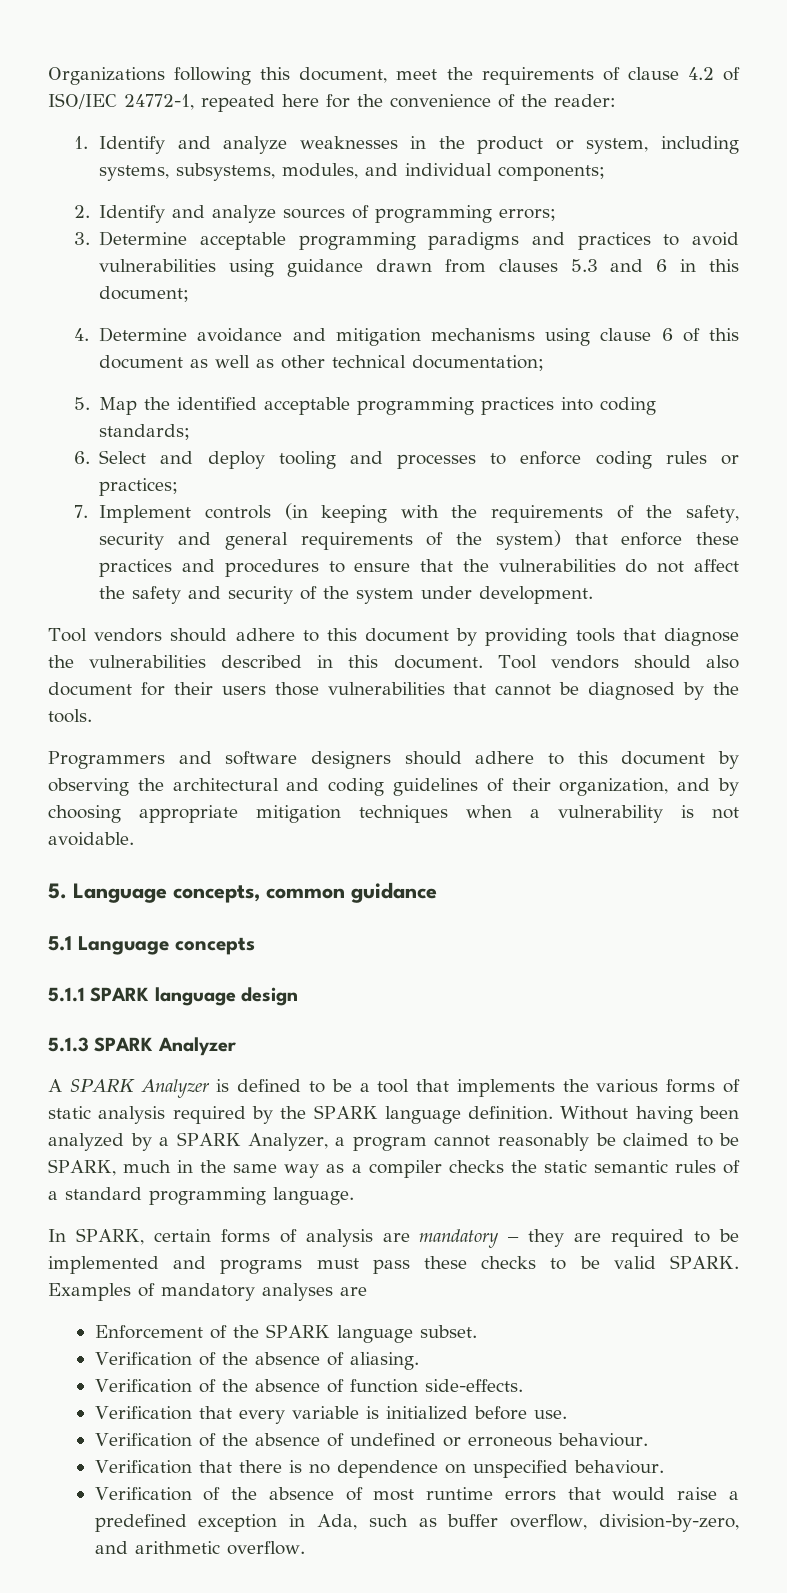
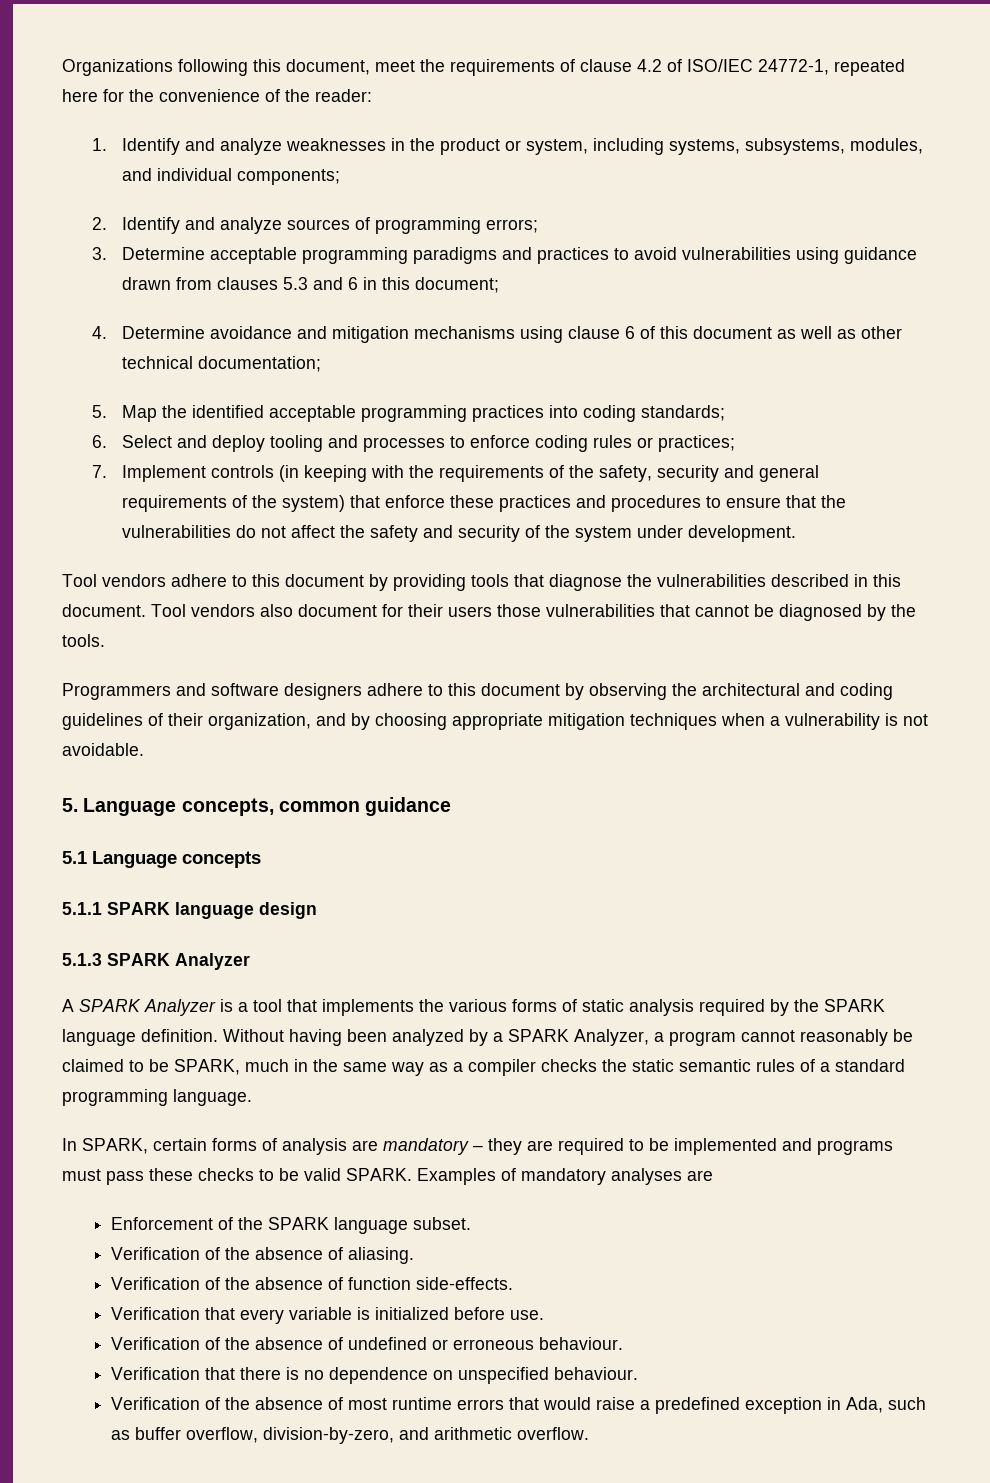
- Tool vendors should adhere to this document by providing tools that diagnose the vulnerabilities described in this document.
+ Tool vendors adhere to this document by providing tools that diagnose the vulnerabilities described in this document.
- Tool vendors should also document for their users those vulnerabilities that cannot be diagnosed by the tools.
+ Tool vendors also document for their users those vulnerabilities that cannot be diagnosed by the tools.
- Programmers and software designers should adhere to this document by observing the architectural and coding guidelines of their organization, and by choosing appropriate mitigation techniques when a vulnerability is not avoidable.
+ Programmers and software designers adhere to this document by observing the architectural and coding guidelines of their organization, and by choosing appropriate mitigation techniques when a vulnerability is not avoidable.
- A SPARK Analyzer is defined to be a tool that implements the various forms of static analysis required by the SPARK language definition.
+ A SPARK Analyzer is a tool that implements the various forms of static analysis required by the SPARK language definition.

